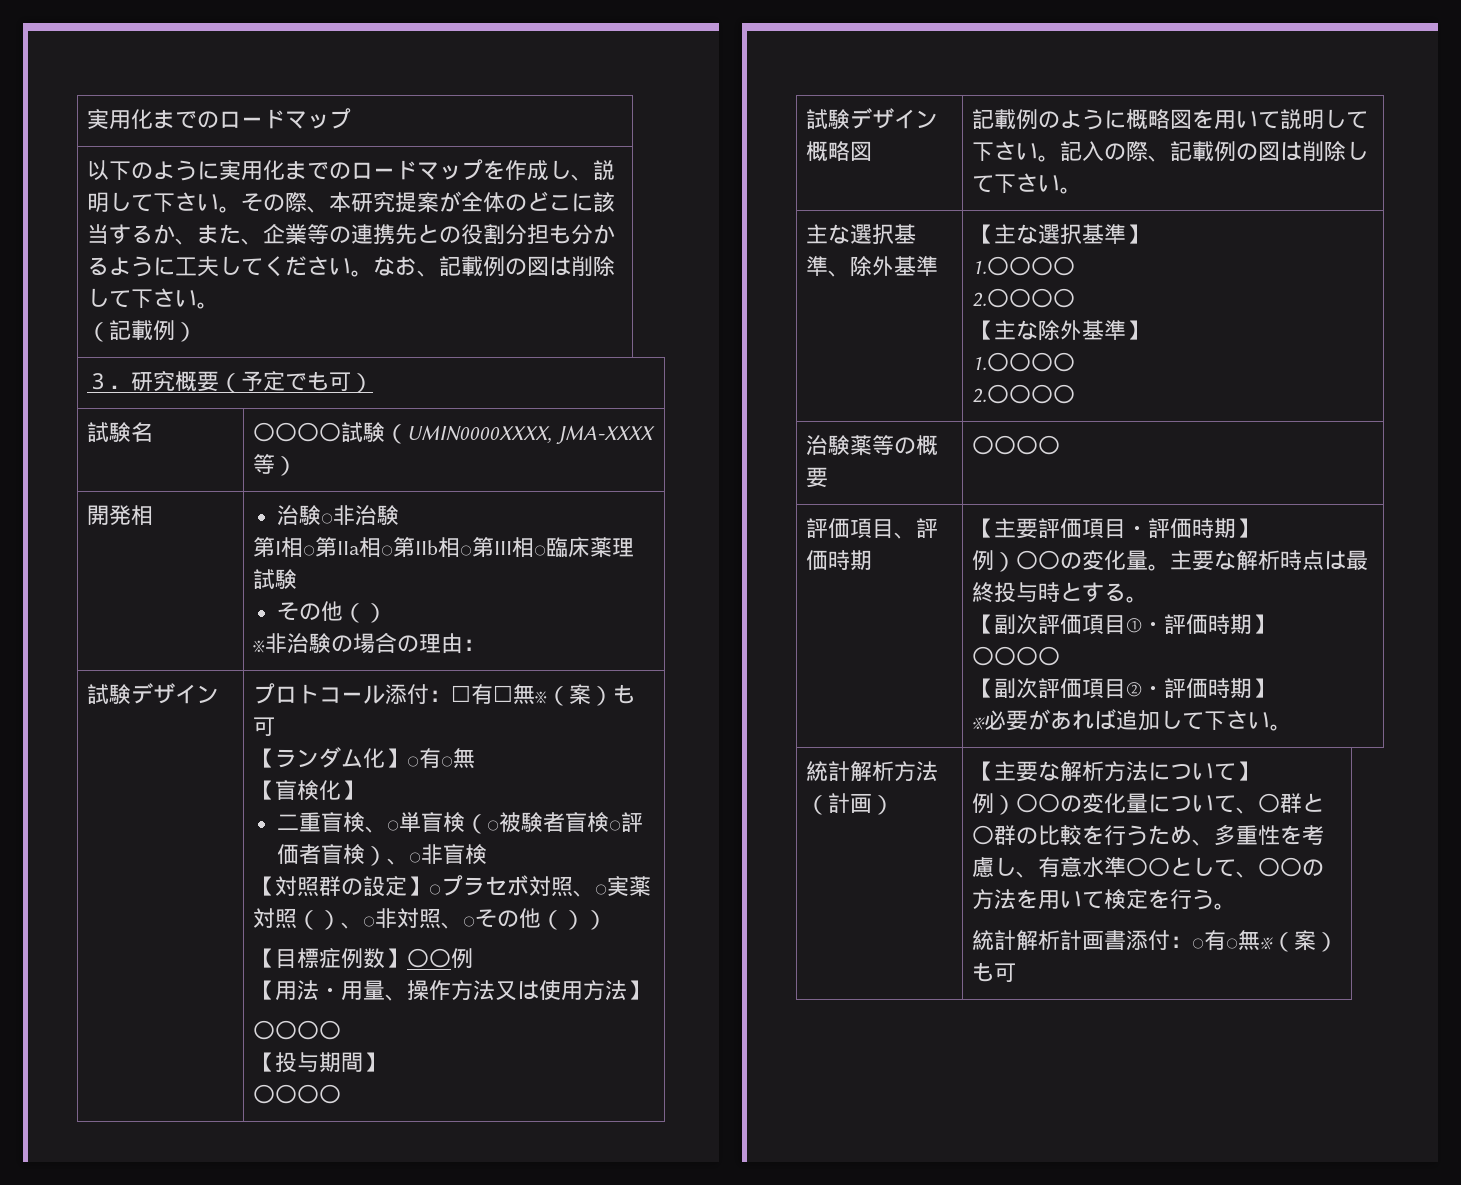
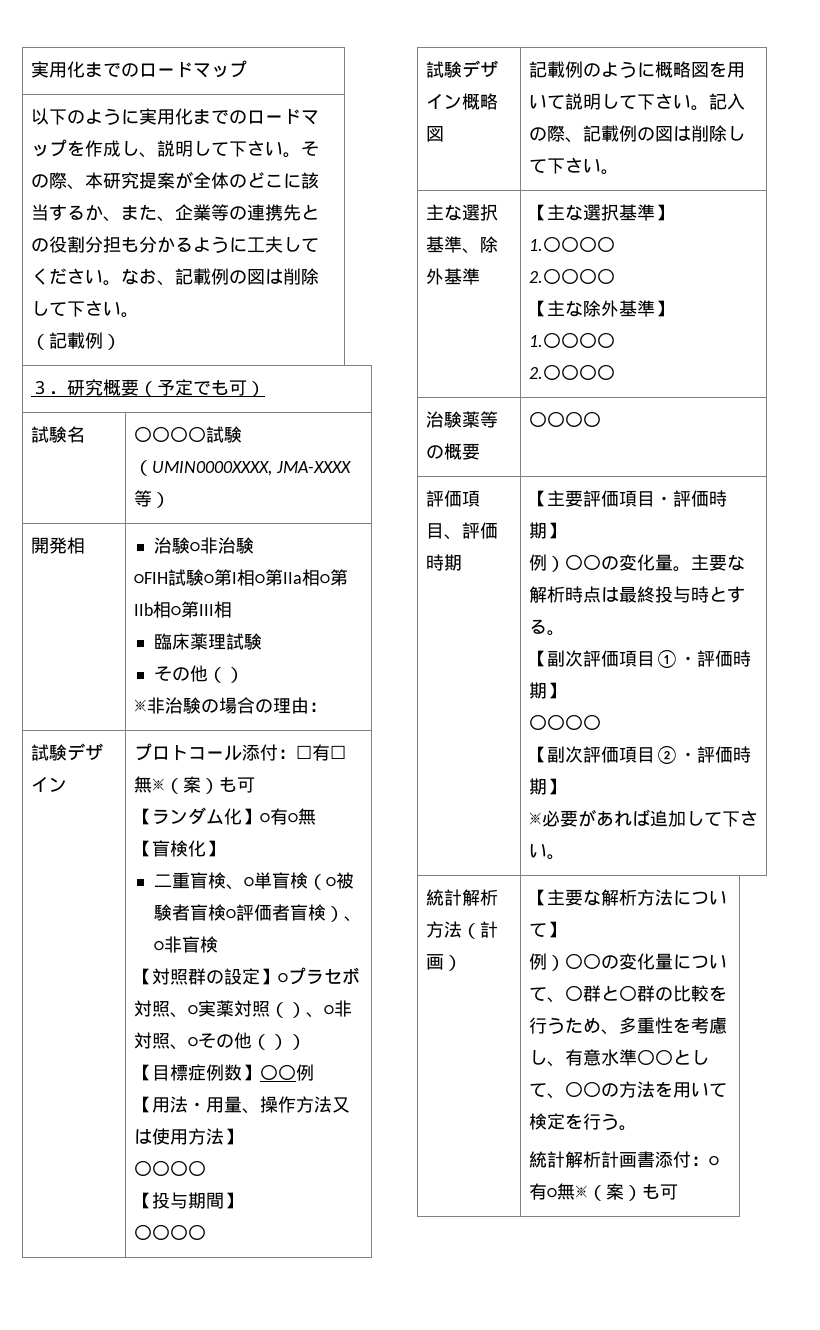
  開発相 | 治験○非治験
- 第I相○第IIa相○第IIb相○第III相○臨床薬理試験
+ ○FIH試験○第I相○第IIa相○第IIb相○第III相
+ 臨床薬理試験

